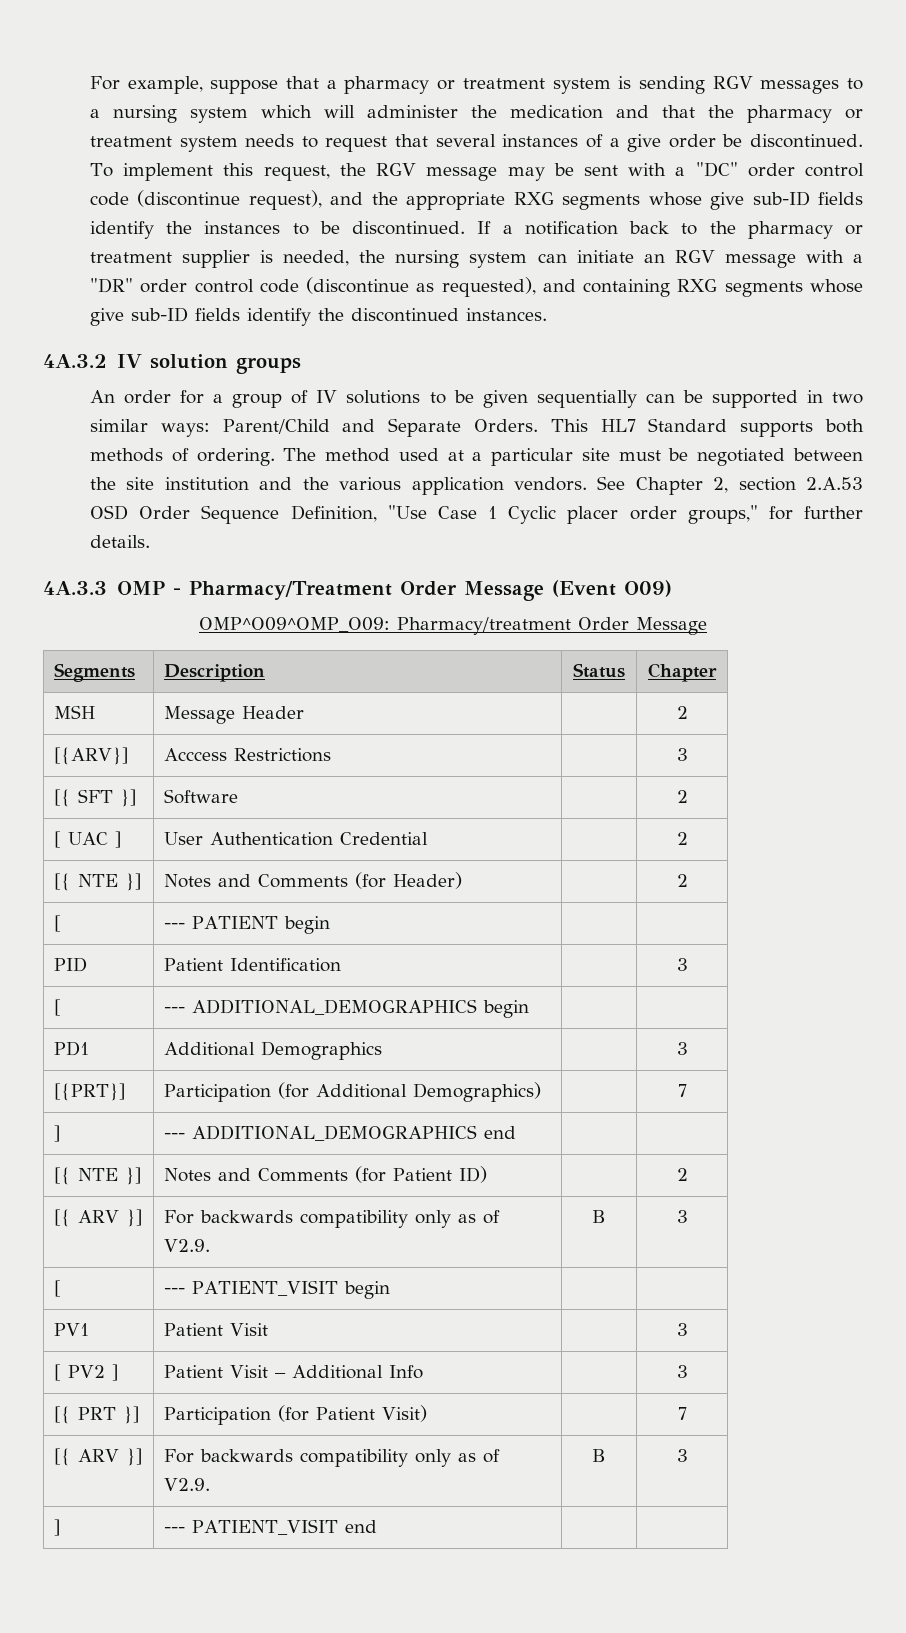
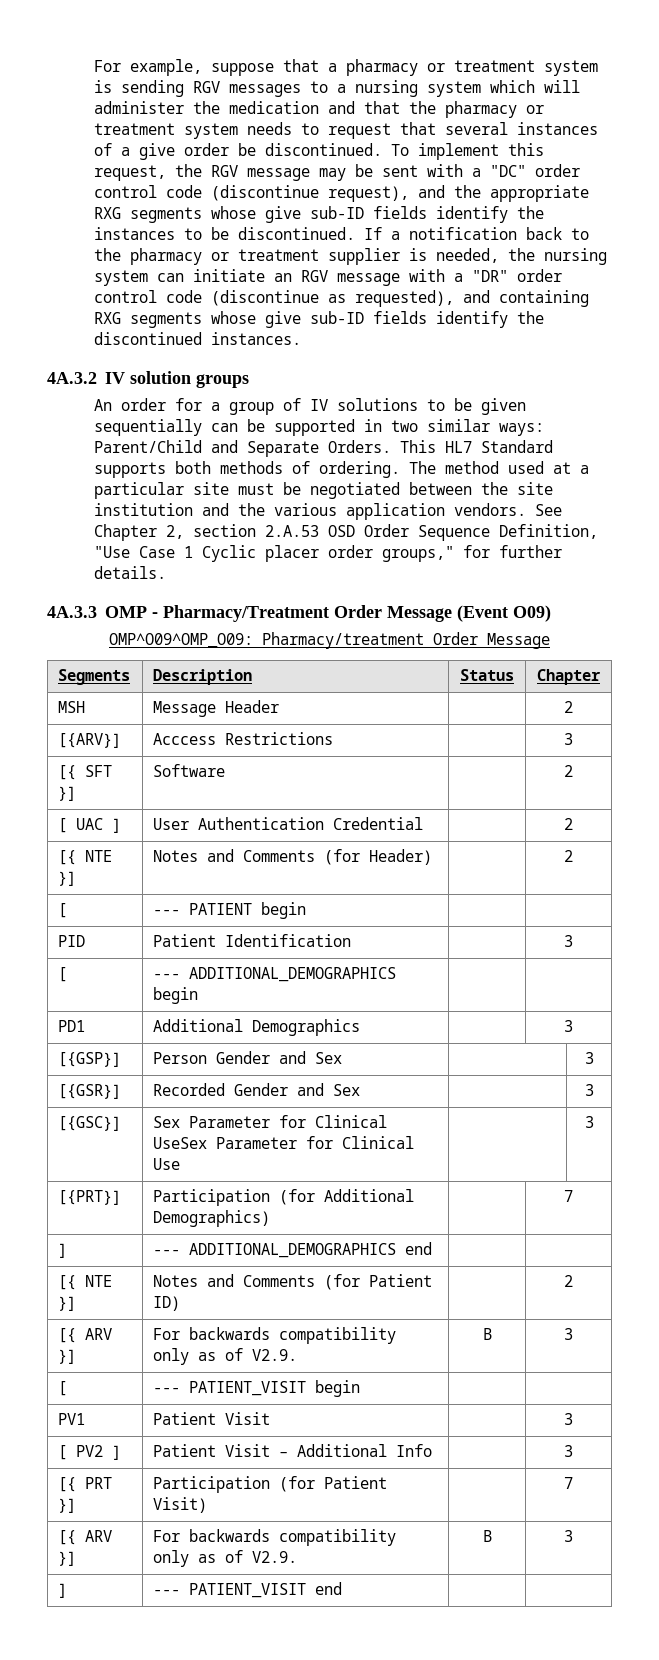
+ [{GSP}] | Person Gender and Sex | | 3
+ [{GSR}] | Recorded Gender and Sex | | 3
+ [{GSC}] | Sex Parameter for Clinical UseSex Parameter for Clinical Use | | 3

